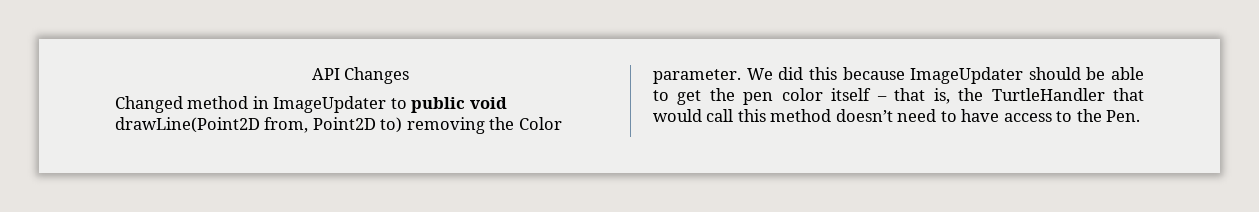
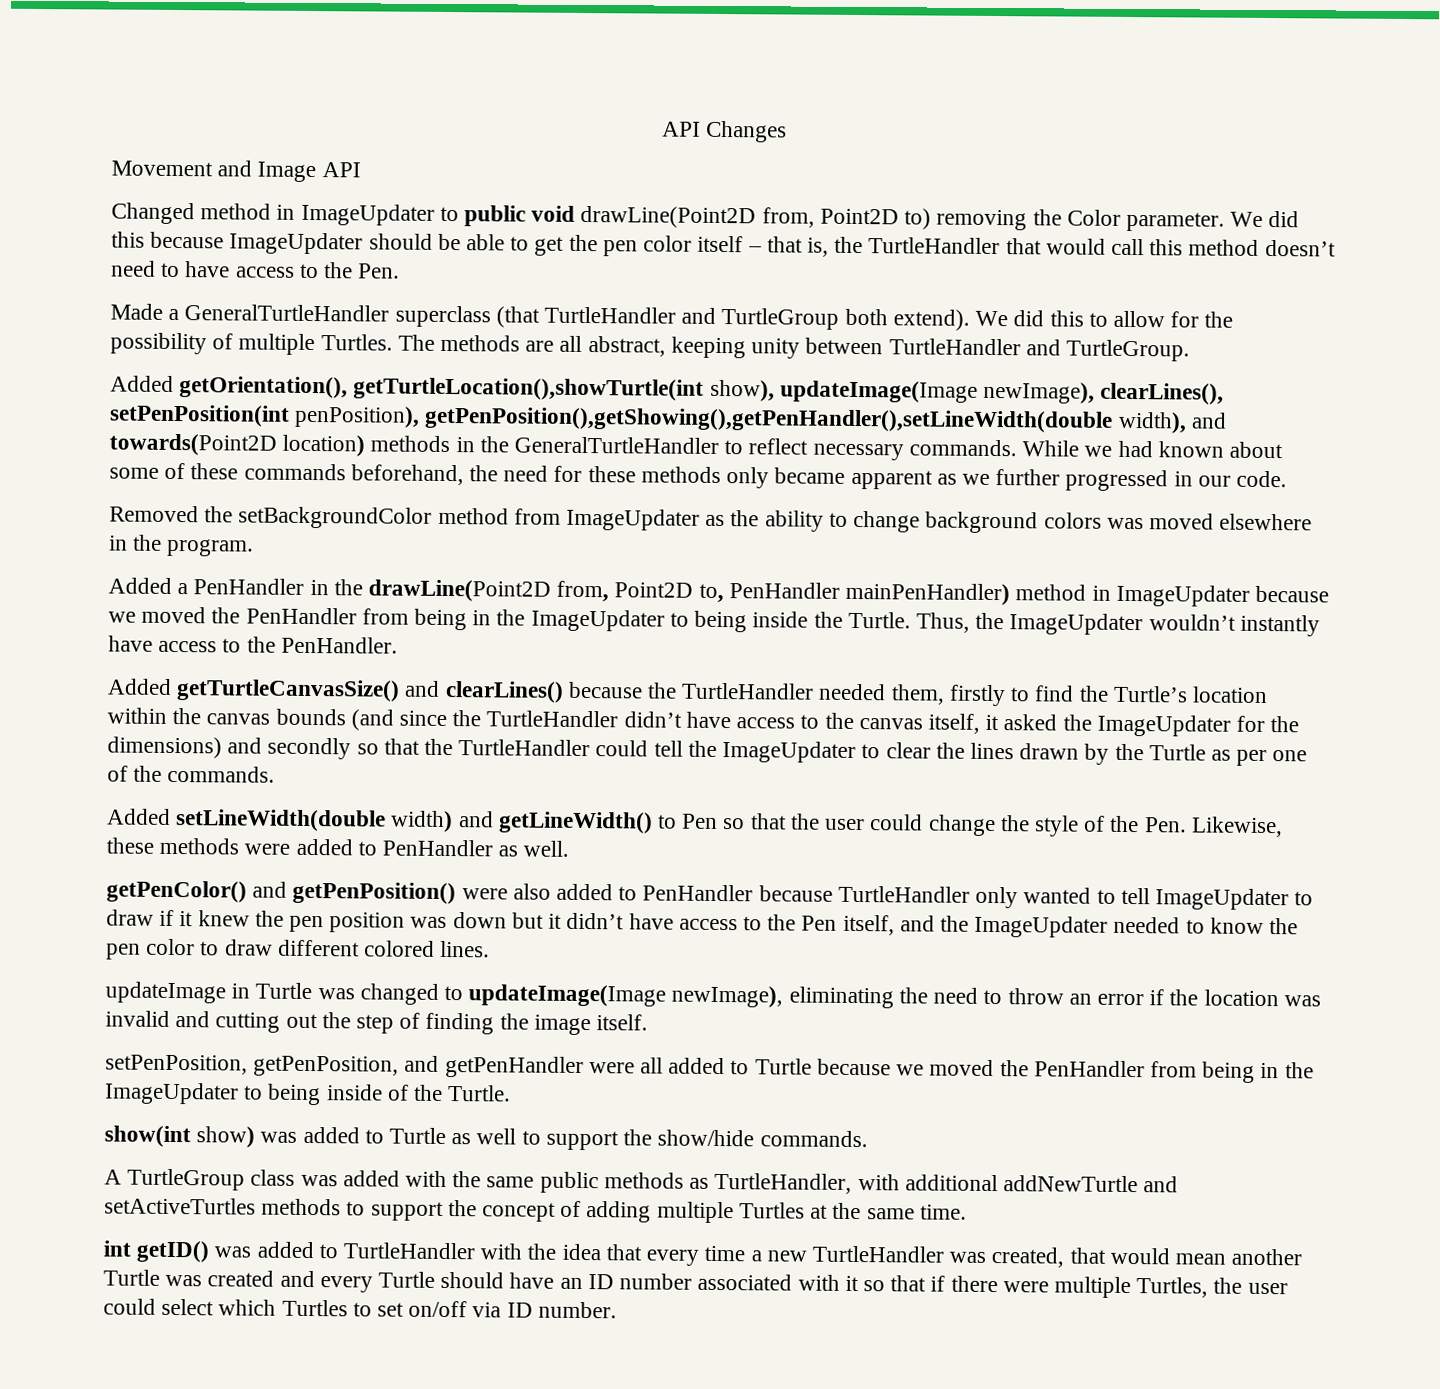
+ Movement and Image API
+ Made a GeneralTurtleHandler superclass (that TurtleHandler and TurtleGroup both extend). We did this to allow for the possibility of multiple Turtles. The methods are all abstract, keeping unity between TurtleHandler and TurtleGroup.
+ Added getOrientation(), getTurtleLocation(),showTurtle(int show), updateImage(Image newImage), clearLines(), setPenPosition(int penPosition), getPenPosition(),getShowing(),getPenHandler(),setLineWidth(double width), and towards(Point2D location) methods in the GeneralTurtleHandler to reflect necessary commands. While we had known about some of these commands beforehand, the need for these methods only became apparent as we further progressed in our code.
+ Removed the setBackgroundColor method from ImageUpdater as the ability to change background colors was moved elsewhere in the program.
+ Added a PenHandler in the drawLine(Point2D from, Point2D to, PenHandler mainPenHandler) method in ImageUpdater because we moved the PenHandler from being in the ImageUpdater to being inside the Turtle. Thus, the ImageUpdater wouldn’t instantly have access to the PenHandler.
+ Added getTurtleCanvasSize() and clearLines() because the TurtleHandler needed them, firstly to find the Turtle’s location within the canvas bounds (and since the TurtleHandler didn’t have access to the canvas itself, it asked the ImageUpdater for the dimensions) and secondly so that the TurtleHandler could tell the ImageUpdater to clear the lines drawn by the Turtle as per one of the commands.
+ Added setLineWidth(double width) and getLineWidth() to Pen so that the user could change the style of the Pen. Likewise, these methods were added to PenHandler as well.
+ getPenColor() and getPenPosition() were also added to PenHandler because TurtleHandler only wanted to tell ImageUpdater to draw if it knew the pen position was down but it didn’t have access to the Pen itself, and the ImageUpdater needed to know the pen color to draw different colored lines.
+ updateImage in Turtle was changed to updateImage(Image newImage), eliminating the need to throw an error if the location was invalid and cutting out the step of finding the image itself.
+ setPenPosition, getPenPosition, and getPenHandler were all added to Turtle because we moved the PenHandler from being in the ImageUpdater to being inside of the Turtle.
+ show(int show) was added to Turtle as well to support the show/hide commands.
+ A TurtleGroup class was added with the same public methods as TurtleHandler, with additional addNewTurtle and setActiveTurtles methods to support the concept of adding multiple Turtles at the same time.
+ int getID() was added to TurtleHandler with the idea that every time a new TurtleHandler was created, that would mean another Turtle was created and every Turtle should have an ID number associated with it so that if there were multiple Turtles, the user could select which Turtles to set on/off via ID number.

